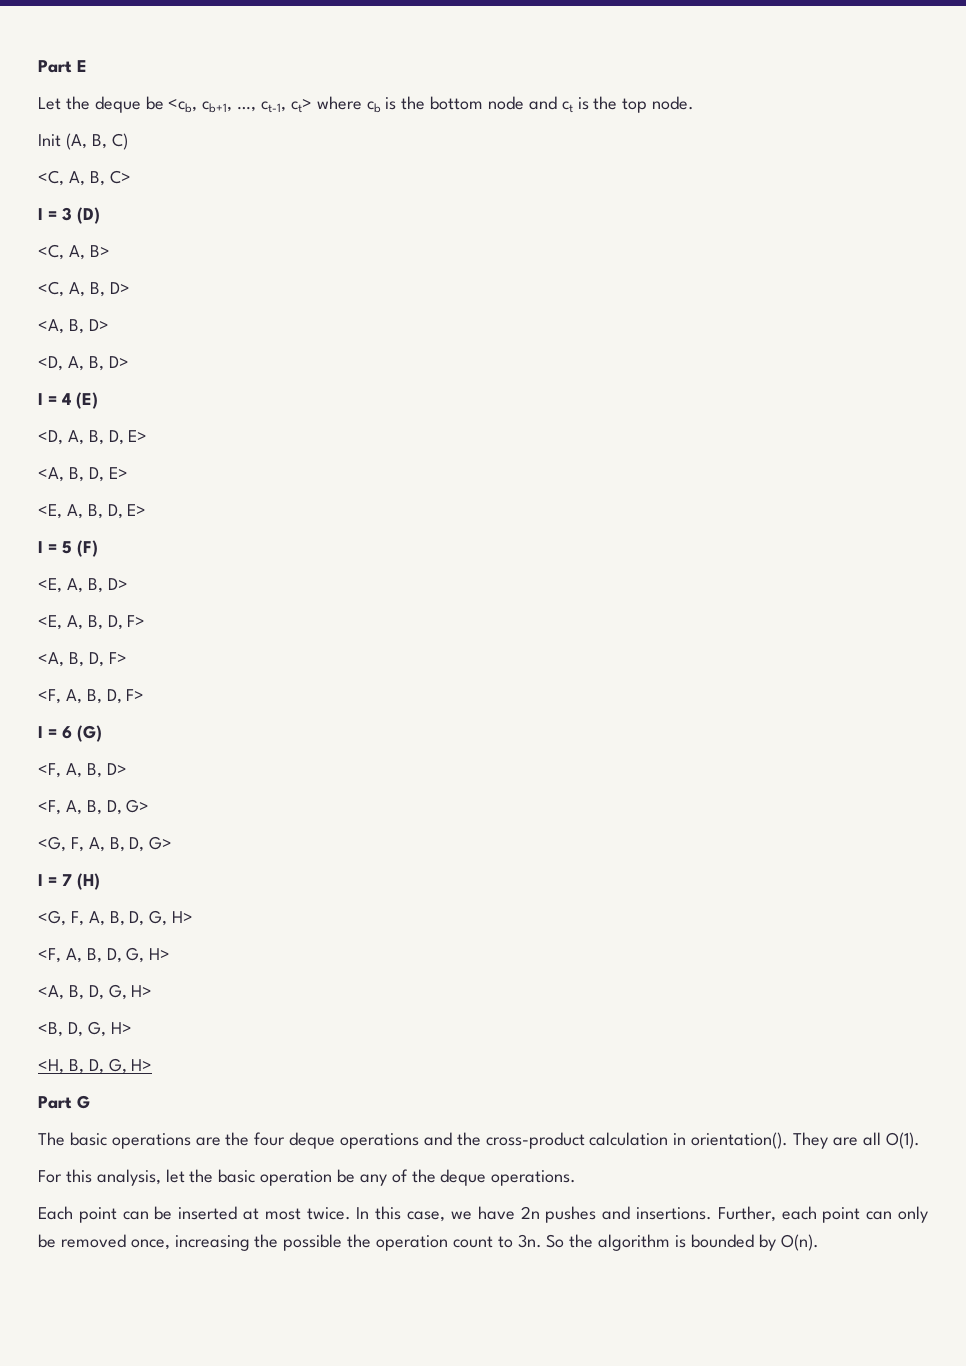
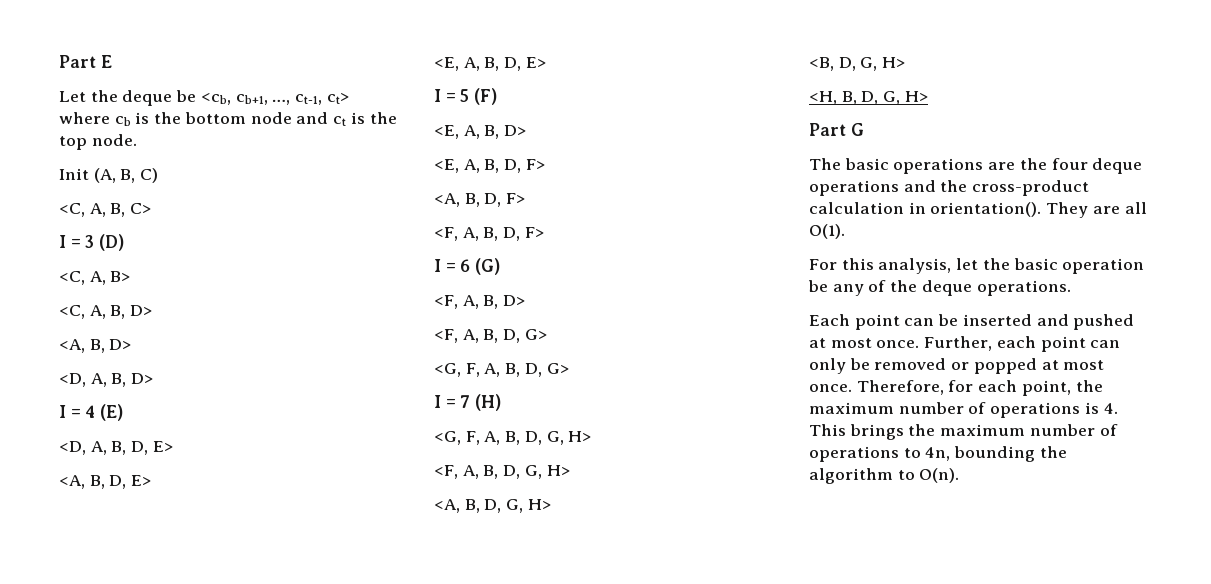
- Each point can be inserted at most twice. In this case, we have 2n pushes and insertions.
+ Each point can be inserted and pushed at most once.
- Further, each point can only be removed once, increasing the possible the operation count to 3n. So the algorithm is bounded by O(n).
+ Further, each point can only be removed or popped at most once. Therefore, for each point, the maximum number of operations is 4. This brings the maximum number of operations to 4n, bounding the algorithm to O(n).

